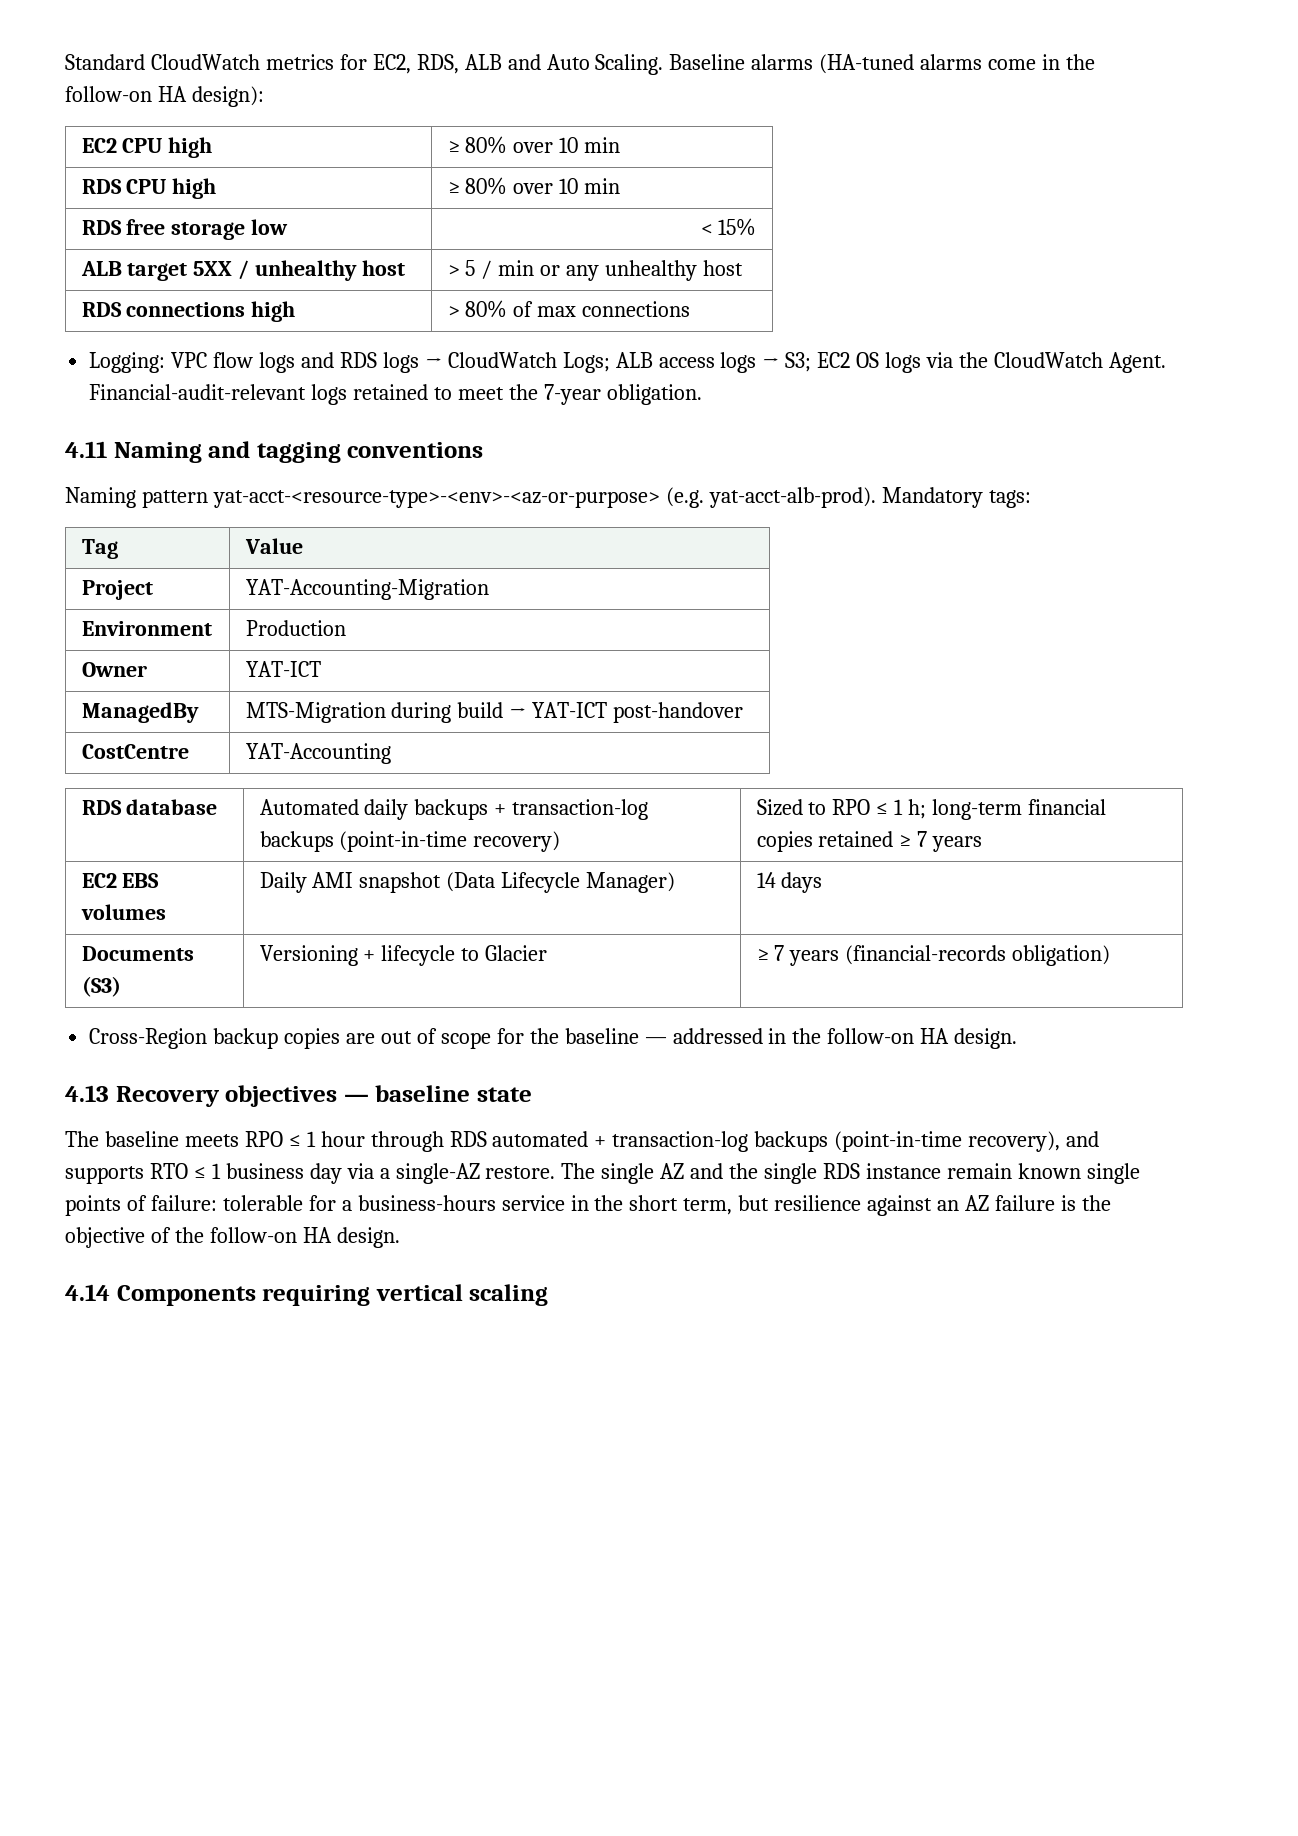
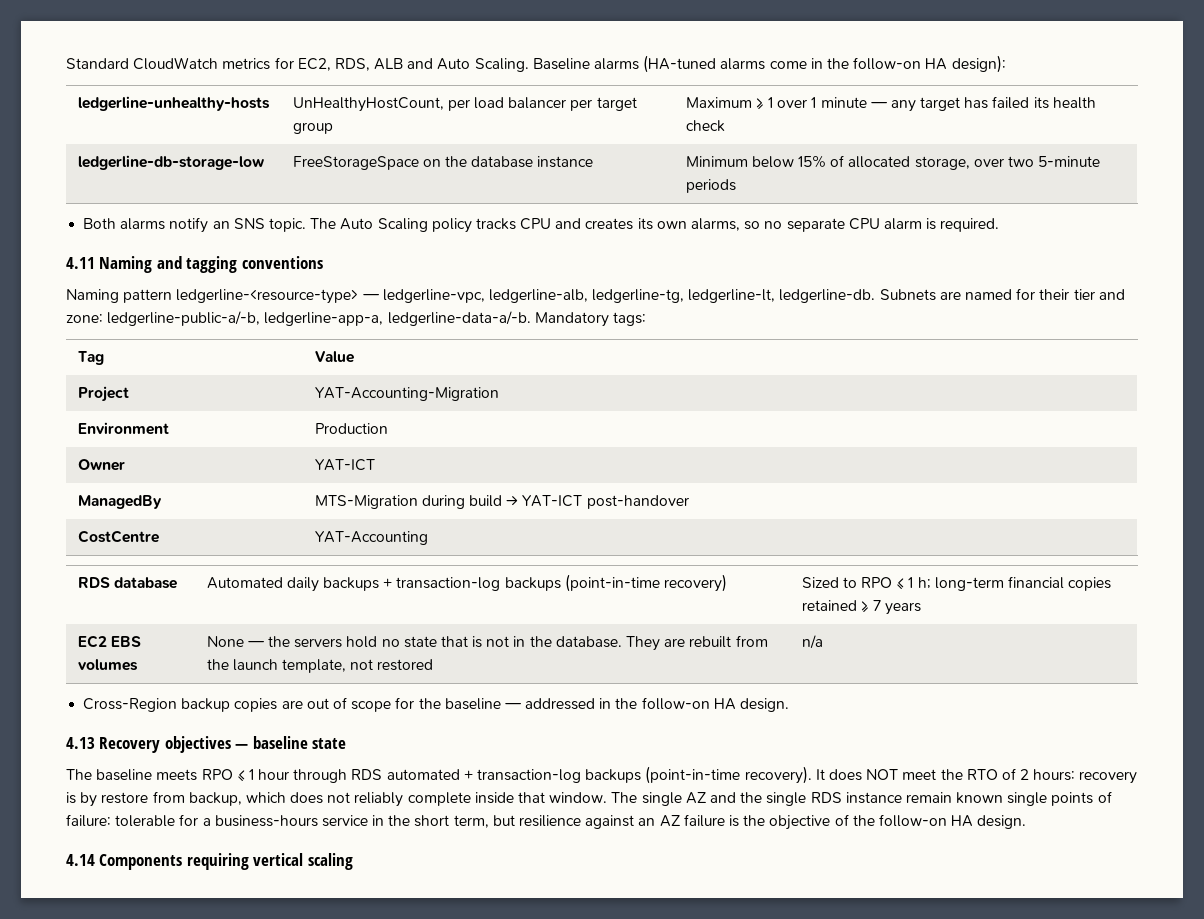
- EC2 CPU high | ≥ 80% over 10 min
- RDS CPU high | ≥ 80% over 10 min
- RDS free storage low | < 15%
- ALB target 5XX / unhealthy host | > 5 / min or any unhealthy host
- RDS connections high | > 80% of max connections
- Logging: VPC flow logs and RDS logs → CloudWatch Logs; ALB access logs → S3; EC2 OS logs via the CloudWatch Agent. Financial-audit-relevant logs retained to meet the 7-year obligation.
+ ledgerline-unhealthy-hosts | UnHealthyHostCount, per load balancer per target group | Maximum ≥ 1 over 1 minute — any target has failed its health check
+ ledgerline-db-storage-low | FreeStorageSpace on the database instance | Minimum below 15% of allocated storage, over two 5-minute periods
+ Both alarms notify an SNS topic. The Auto Scaling policy tracks CPU and creates its own alarms, so no separate CPU alarm is required.
- Naming pattern yat-acct-<resource-type>-<env>-<az-or-purpose> (e.g. yat-acct-alb-prod).
+ Naming pattern ledgerline-<resource-type> — ledgerline-vpc, ledgerline-alb, ledgerline-tg, ledgerline-lt, ledgerline-db. Subnets are named for their tier and zone: ledgerline-public-a/-b, ledgerline-app-a, ledgerline-data-a/-b.
- EC2 EBS volumes | Daily AMI snapshot (Data Lifecycle Manager) | 14 days
- Documents (S3) | Versioning + lifecycle to Glacier | ≥ 7 years (financial-records obligation)
+ EC2 EBS volumes | None — the servers hold no state that is not in the database. They are rebuilt from the launch template, not restored | n/a
- The baseline meets RPO ≤ 1 hour through RDS automated + transaction-log backups (point-in-time recovery), and supports RTO ≤ 1 business day via a single-AZ restore.
+ The baseline meets RPO ≤ 1 hour through RDS automated + transaction-log backups (point-in-time recovery). It does NOT meet the RTO of 2 hours: recovery is by restore from backup, which does not reliably complete inside that window.

